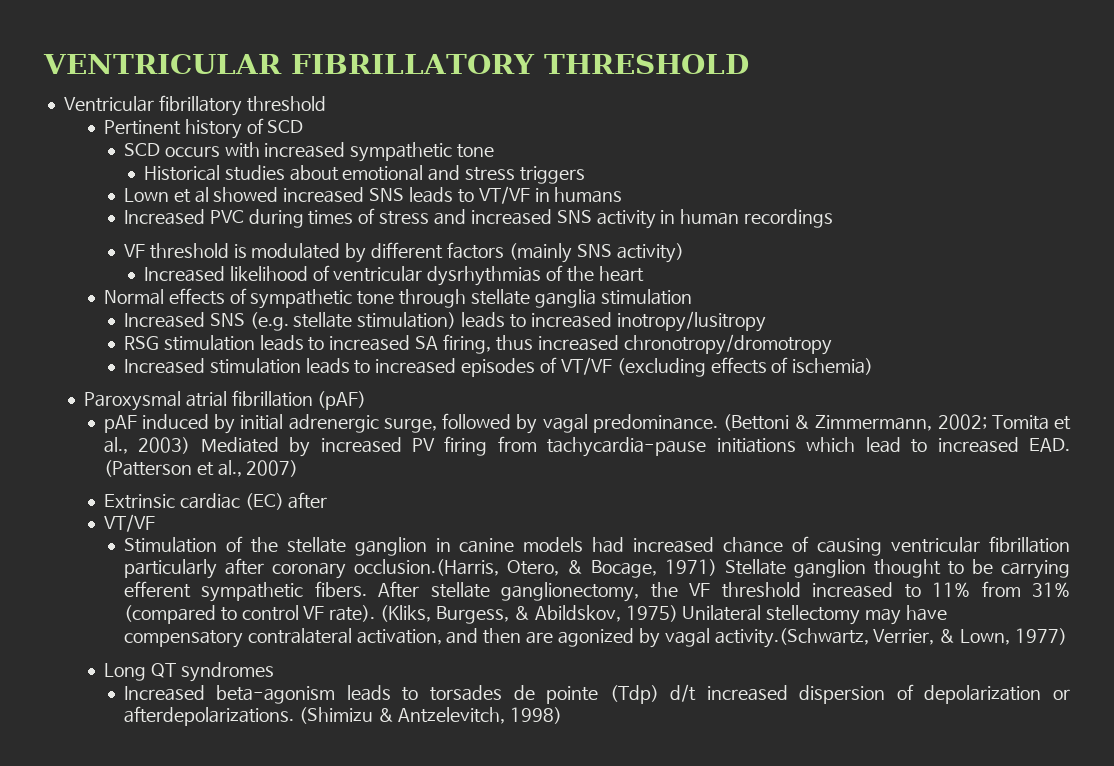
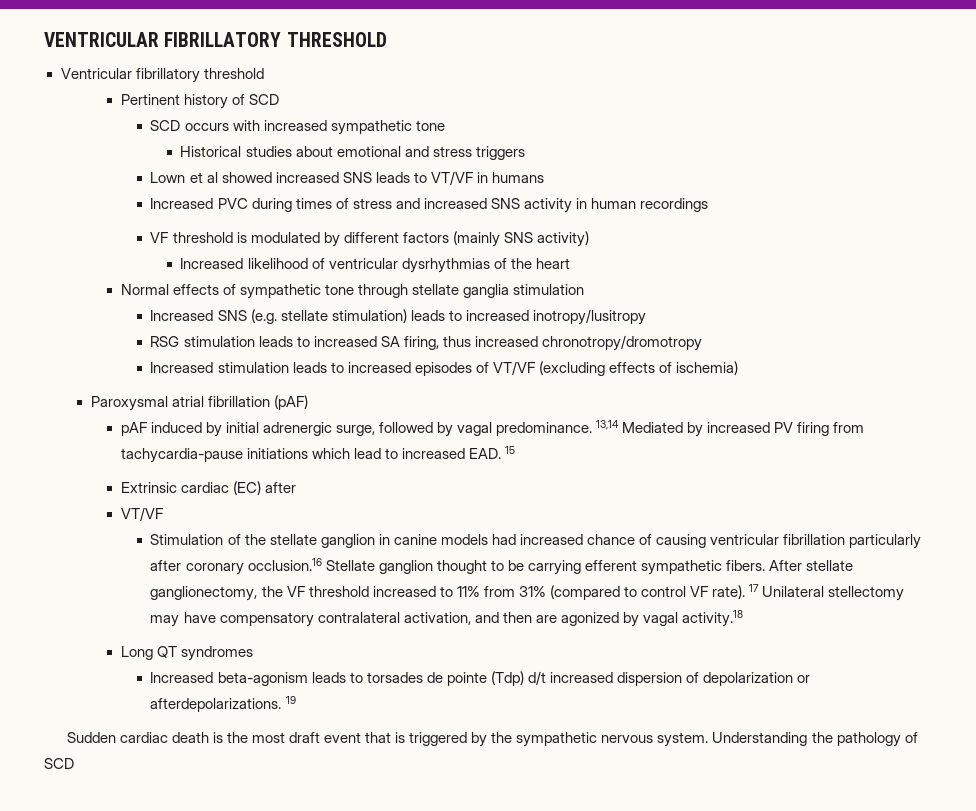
- (Bettoni & Zimmermann, 2002; Tomita et al., 2003) Mediated by increased PV firing from tachycardia-pause initiations which lead to increased EAD. (Patterson et al., 2007)
+ 13,14 Mediated by increased PV firing from tachycardia-pause initiations which lead to increased EAD. 15
- Stimulation of the stellate ganglion in canine models had increased chance of causing ventricular fibrillation particularly after coronary occlusion.(Harris, Otero, & Bocage, 1971) Stellate ganglion thought to be carrying efferent sympathetic fibers.
+ Stimulation of the stellate ganglion in canine models had increased chance of causing ventricular fibrillation particularly after coronary occlusion.16 Stellate ganglion thought to be carrying efferent sympathetic fibers.
- (Kliks, Burgess, & Abildskov, 1975) Unilateral stellectomy may have compensatory contralateral activation, and then are agonized by vagal activity.(Schwartz, Verrier, & Lown, 1977)
+ 17 Unilateral stellectomy may have compensatory contralateral activation, and then are agonized by vagal activity.18
- (Shimizu & Antzelevitch, 1998)
+ 19
+ Sudden cardiac death is the most draft event that is triggered by the sympathetic nervous system. Understanding the pathology of SCD

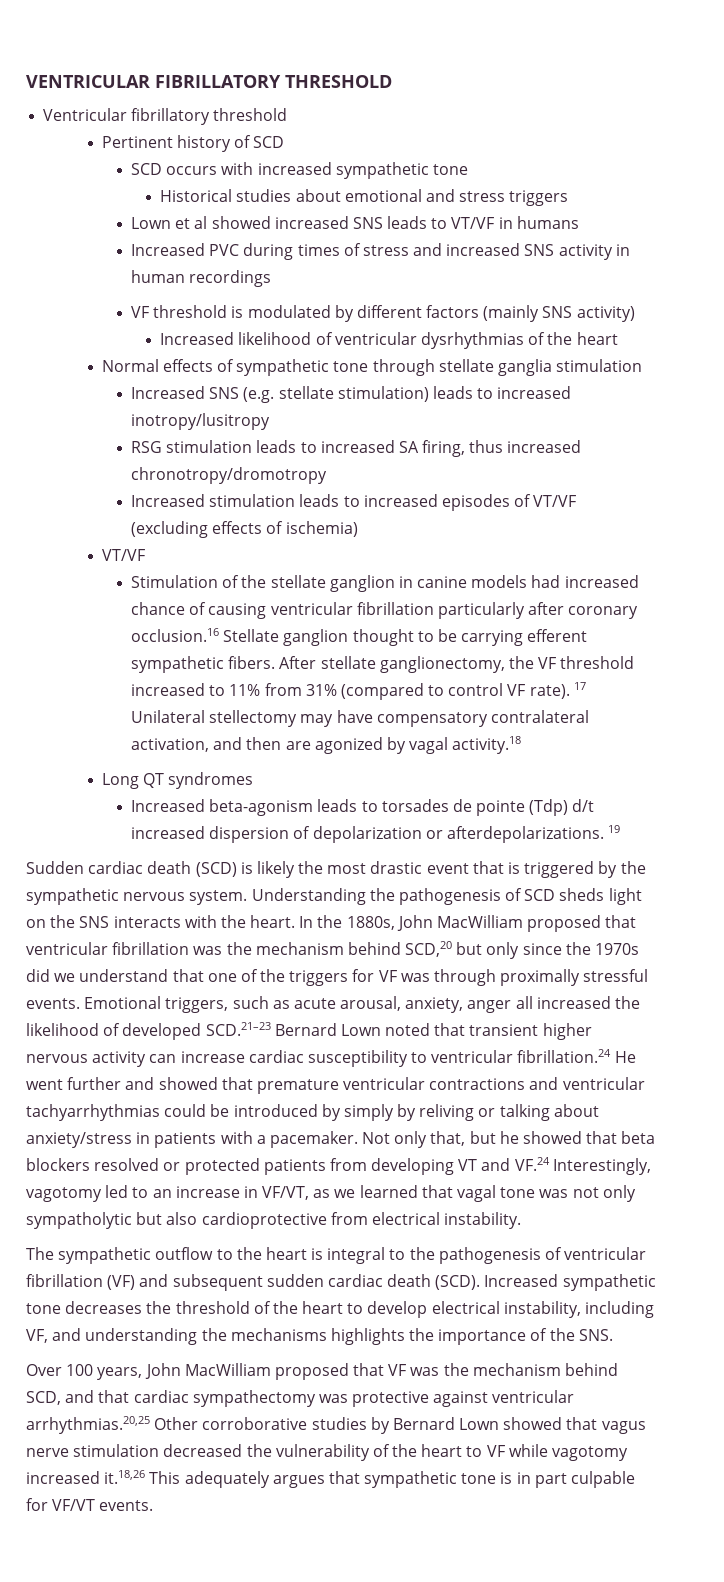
- Paroxysmal atrial fibrillation (pAF)
- pAF induced by initial adrenergic surge, followed by vagal predominance. 13,14 Mediated by increased PV firing from tachycardia-pause initiations which lead to increased EAD. 15
- Extrinsic cardiac (EC) after
- Sudden cardiac death is the most draft event that is triggered by the sympathetic nervous system.
+ Sudden cardiac death (SCD) is likely the most drastic event that is triggered by the sympathetic nervous system.
- Understanding the pathology of SCD
+ Understanding the pathogenesis of SCD sheds light on the SNS interacts with the heart. In the 1880s, John MacWilliam proposed that ventricular fibrillation was the mechanism behind SCD,20 but only since the 1970s did we understand that one of the triggers for VF was through proximally stressful events. Emotional triggers, such as acute arousal, anxiety, anger all increased the likelihood of developed SCD.21–23 Bernard Lown noted that transient higher nervous activity can increase cardiac susceptibility to ventricular fibrillation.24 He went further and showed that premature ventricular contractions and ventricular tachyarrhythmias could be introduced by simply by reliving or talking about anxiety/stress in patients with a pacemaker. Not only that, but he showed that beta blockers resolved or protected patients from developing VT and VF.24 Interestingly, vagotomy led to an increase in VF/VT, as we learned that vagal tone was not only sympatholytic but also cardioprotective from electrical instability.
+ The sympathetic outflow to the heart is integral to the pathogenesis of ventricular fibrillation (VF) and subsequent sudden cardiac death (SCD). Increased sympathetic tone decreases the threshold of the heart to develop electrical instability, including VF, and understanding the mechanisms highlights the importance of the SNS.
+ Over 100 years, John MacWilliam proposed that VF was the mechanism behind SCD, and that cardiac sympathectomy was protective against ventricular arrhythmias.20,25 Other corroborative studies by Bernard Lown showed that vagus nerve stimulation decreased the vulnerability of the heart to VF while vagotomy increased it.18,26 This adequately argues that sympathetic tone is in part culpable for VF/VT events.

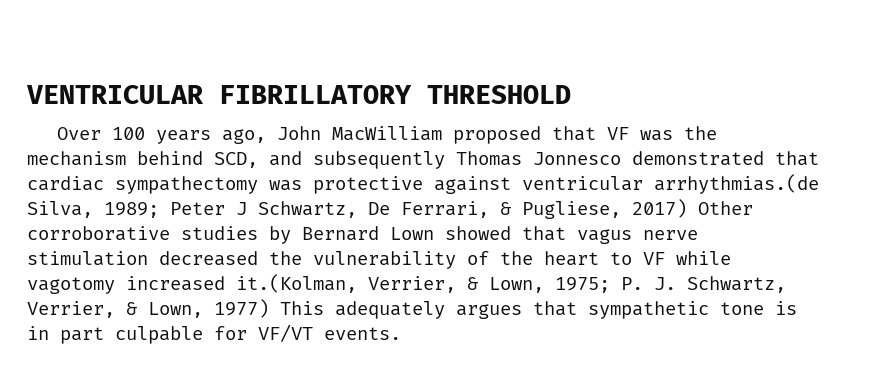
- Ventricular fibrillatory threshold
- Pertinent history of SCD
- SCD occurs with increased sympathetic tone
- Historical studies about emotional and stress triggers
- Lown et al showed increased SNS leads to VT/VF in humans
- Increased PVC during times of stress and increased SNS activity in human recordings
- VF threshold is modulated by different factors (mainly SNS activity)
- Increased likelihood of ventricular dysrhythmias of the heart
- Normal effects of sympathetic tone through stellate ganglia stimulation
- Increased SNS (e.g. stellate stimulation) leads to increased inotropy/lusitropy
- RSG stimulation leads to increased SA firing, thus increased chronotropy/dromotropy
- Increased stimulation leads to increased episodes of VT/VF (excluding effects of ischemia)
- VT/VF
- Stimulation of the stellate ganglion in canine models had increased chance of causing ventricular fibrillation particularly after coronary occlusion.16 Stellate ganglion thought to be carrying efferent sympathetic fibers. After stellate ganglionectomy, the VF threshold increased to 11% from 31% (compared to control VF rate). 17 Unilateral stellectomy may have compensatory contralateral activation, and then are agonized by vagal activity.18
- Long QT syndromes
- Increased beta-agonism leads to torsades de pointe (Tdp) d/t increased dispersion of depolarization or afterdepolarizations. 19
- Sudden cardiac death (SCD) is likely the most drastic event that is triggered by the sympathetic nervous system. Understanding the pathogenesis of SCD sheds light on the SNS interacts with the heart. In the 1880s, John MacWilliam proposed that ventricular fibrillation was the mechanism behind SCD,20 but only since the 1970s did we understand that one of the triggers for VF was through proximally stressful events. Emotional triggers, such as acute arousal, anxiety, anger all increased the likelihood of developed SCD.21–23 Bernard Lown noted that transient higher nervous activity can increase cardiac susceptibility to ventricular fibrillation.24 He went further and showed that premature ventricular contractions and ventricular tachyarrhythmias could be introduced by simply by reliving or talking about anxiety/stress in patients with a pacemaker. Not only that, but he showed that beta blockers resolved or protected patients from developing VT and VF.24 Interestingly, vagotomy led to an increase in VF/VT, as we learned that vagal tone was not only sympatholytic but also cardioprotective from electrical instability.
- The sympathetic outflow to the heart is integral to the pathogenesis of ventricular fibrillation (VF) and subsequent sudden cardiac death (SCD). Increased sympathetic tone decreases the threshold of the heart to develop electrical instability, including VF, and understanding the mechanisms highlights the importance of the SNS.
- Over 100 years, John MacWilliam proposed that VF was the mechanism behind SCD, and that cardiac sympathectomy was protective against ventricular arrhythmias.20,25 Other corroborative studies by Bernard Lown showed that vagus nerve stimulation decreased the vulnerability of the heart to VF while vagotomy increased it.18,26 This adequately argues that sympathetic tone is in part culpable for VF/VT events.
+ Over 100 years ago, John MacWilliam proposed that VF was the mechanism behind SCD, and subsequently Thomas Jonnesco demonstrated that cardiac sympathectomy was protective against ventricular arrhythmias.(de Silva, 1989; Peter J Schwartz, De Ferrari, & Pugliese, 2017) Other corroborative studies by Bernard Lown showed that vagus nerve stimulation decreased the vulnerability of the heart to VF while vagotomy increased it.(Kolman, Verrier, & Lown, 1975; P. J. Schwartz, Verrier, & Lown, 1977) This adequately argues that sympathetic tone is in part culpable for VF/VT events.

